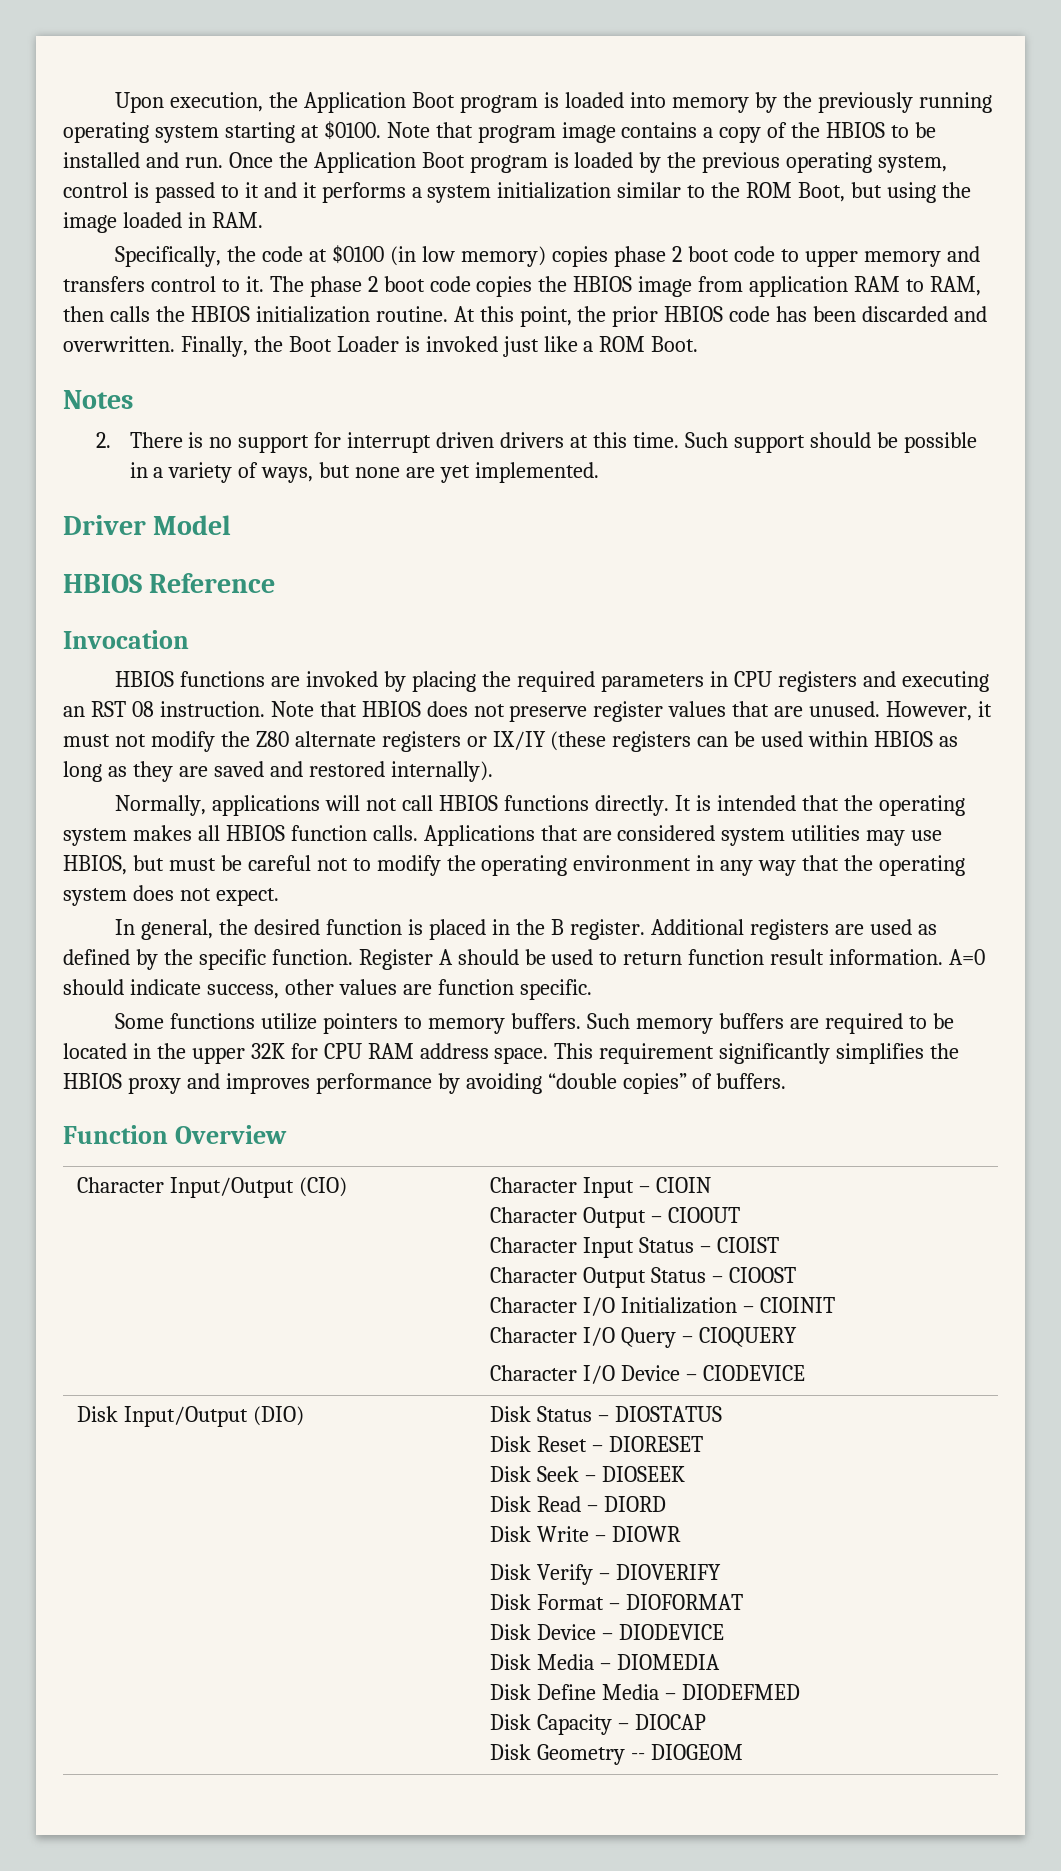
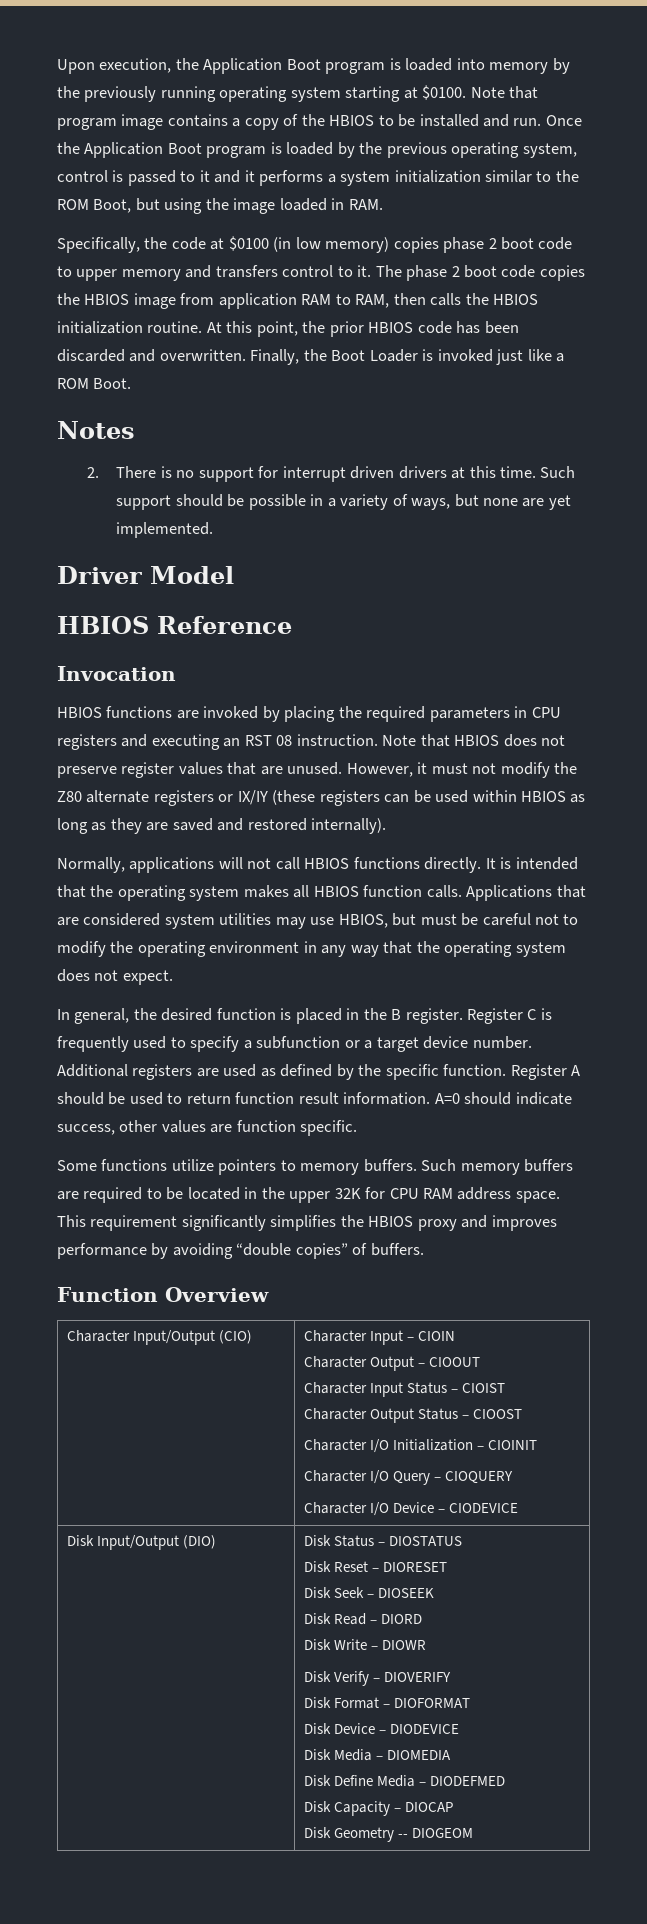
+ Register C is frequently used to specify a subfunction or a target device number.

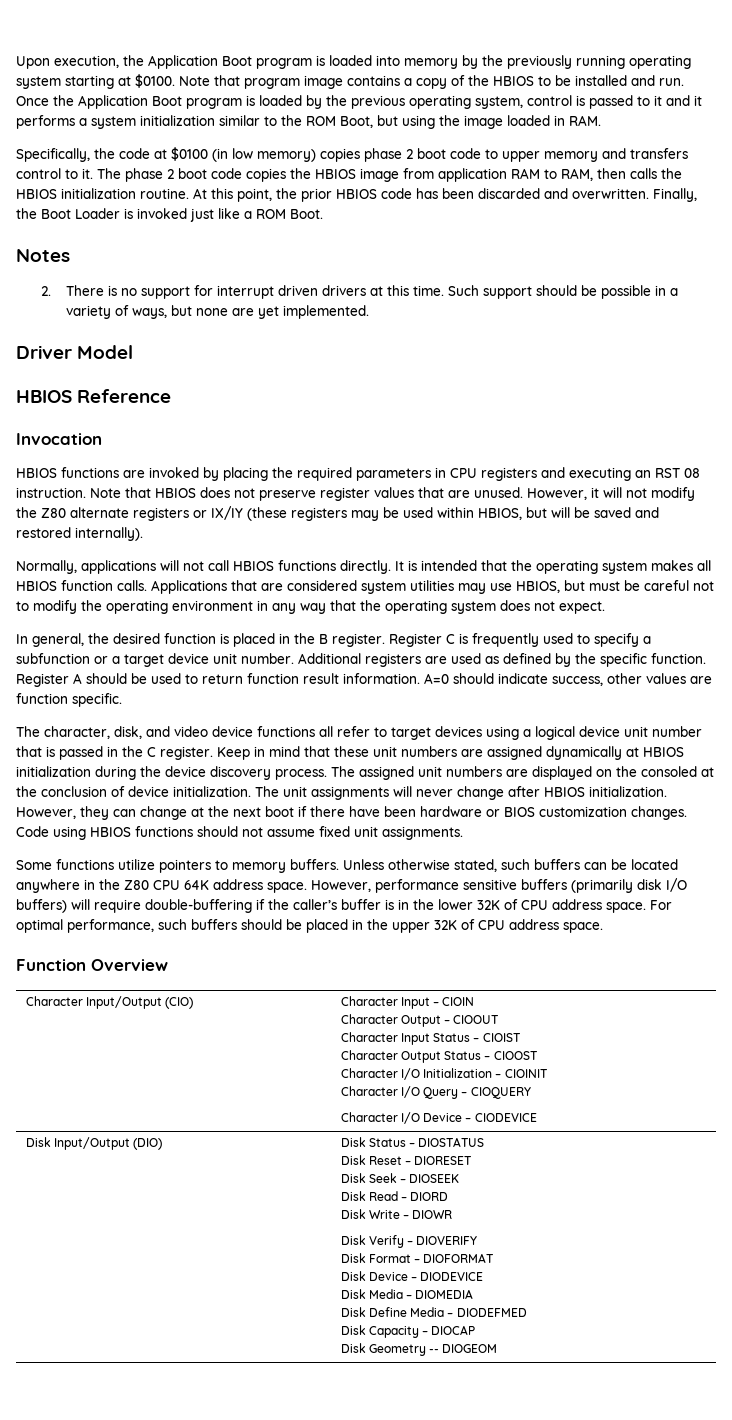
- However, it must not modify the Z80 alternate registers or IX/IY (these registers can be used within HBIOS as long as they are saved and restored internally).
+ However, it will not modify the Z80 alternate registers or IX/IY (these registers may be used within HBIOS, but will be saved and restored internally).
- Register C is frequently used to specify a subfunction or a target device number.
+ Register C is frequently used to specify a subfunction or a target device unit number.
+ The character, disk, and video device functions all refer to target devices using a logical device unit number that is passed in the C register. Keep in mind that these unit numbers are assigned dynamically at HBIOS initialization during the device discovery process. The assigned unit numbers are displayed on the consoled at the conclusion of device initialization. The unit assignments will never change after HBIOS initialization. However, they can change at the next boot if there have been hardware or BIOS customization changes. Code using HBIOS functions should not assume fixed unit assignments.
- Such memory buffers are required to be located in the upper 32K for CPU RAM address space. This requirement significantly simplifies the HBIOS proxy and improves performance by avoiding “double copies” of buffers.
+ Unless otherwise stated, such buffers can be located anywhere in the Z80 CPU 64K address space. However, performance sensitive buffers (primarily disk I/O buffers) will require double-buffering if the caller’s buffer is in the lower 32K of CPU address space. For optimal performance, such buffers should be placed in the upper 32K of CPU address space.

